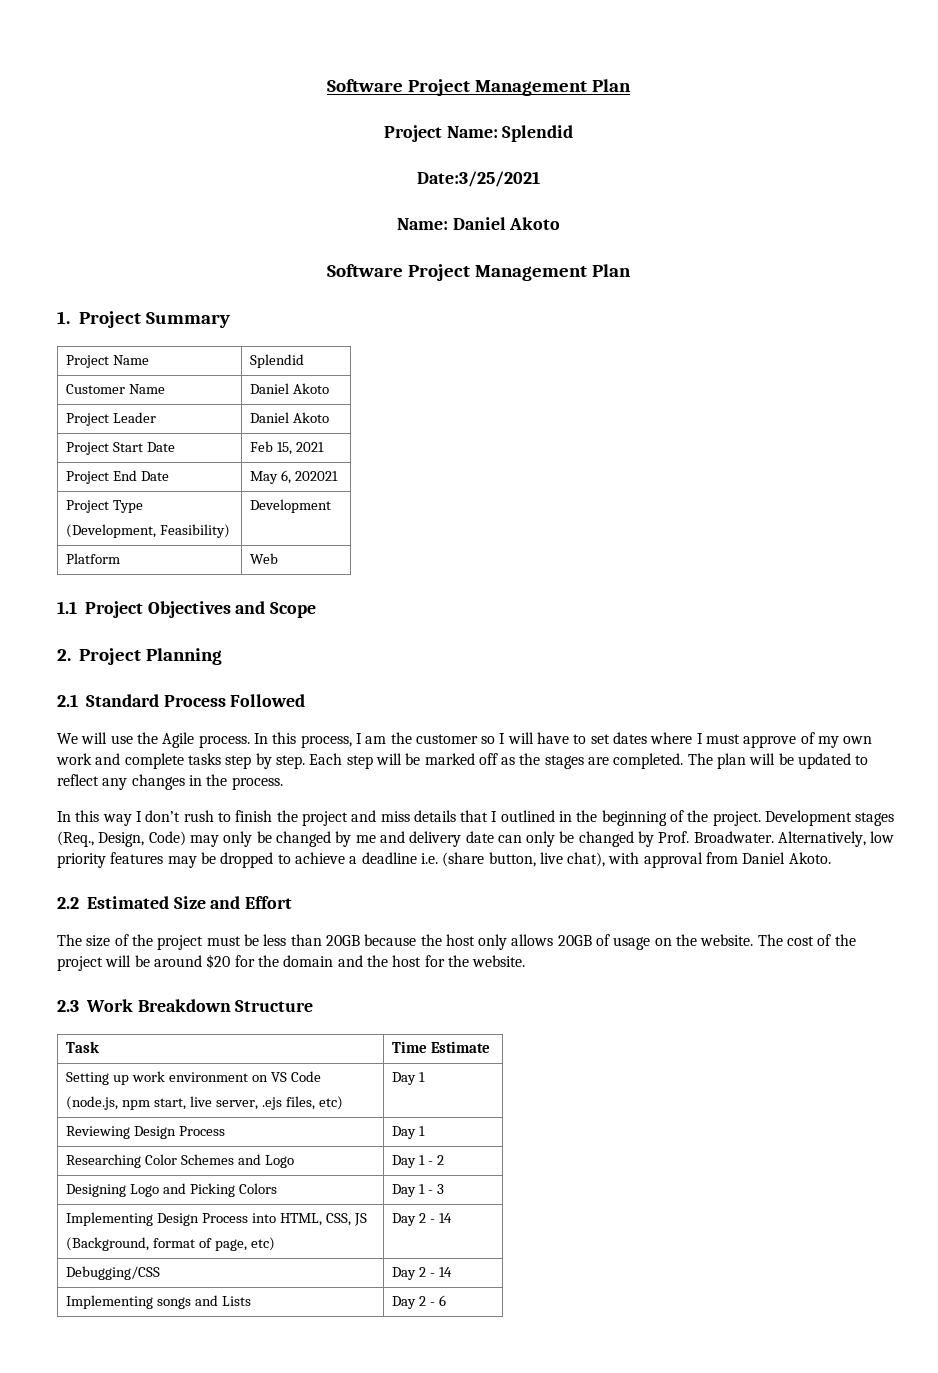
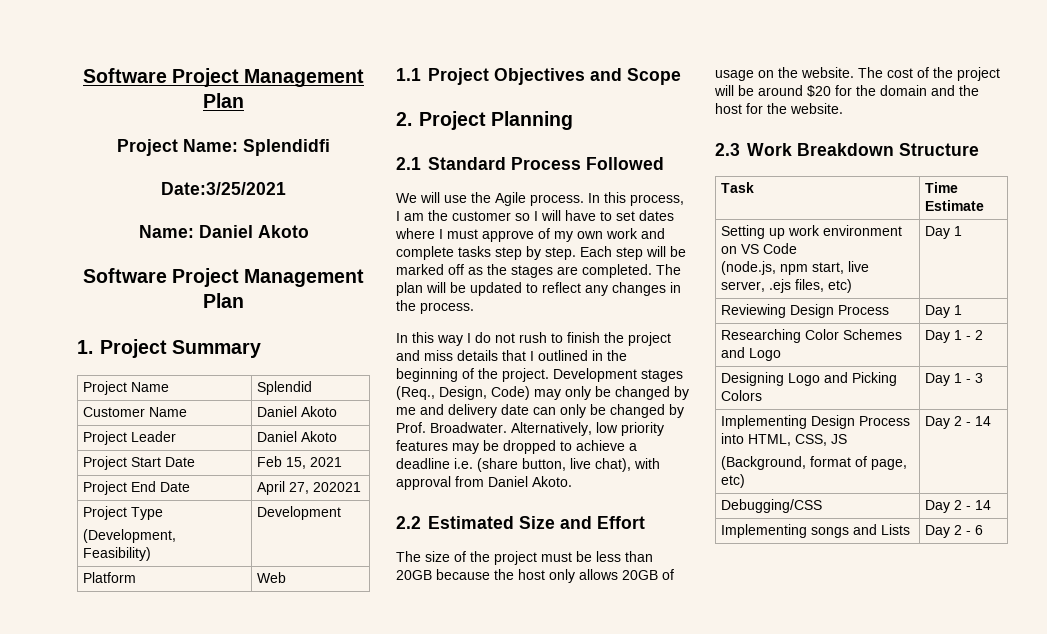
- Project Name: Splendid
+ Project Name: Splendidfi
- Project End Date | May 6, 202021
+ Project End Date | April 27, 202021
- In this way I don’t rush to finish the project and miss details that I outlined in the beginning of the project.
+ In this way I do not rush to finish the project and miss details that I outlined in the beginning of the project.

